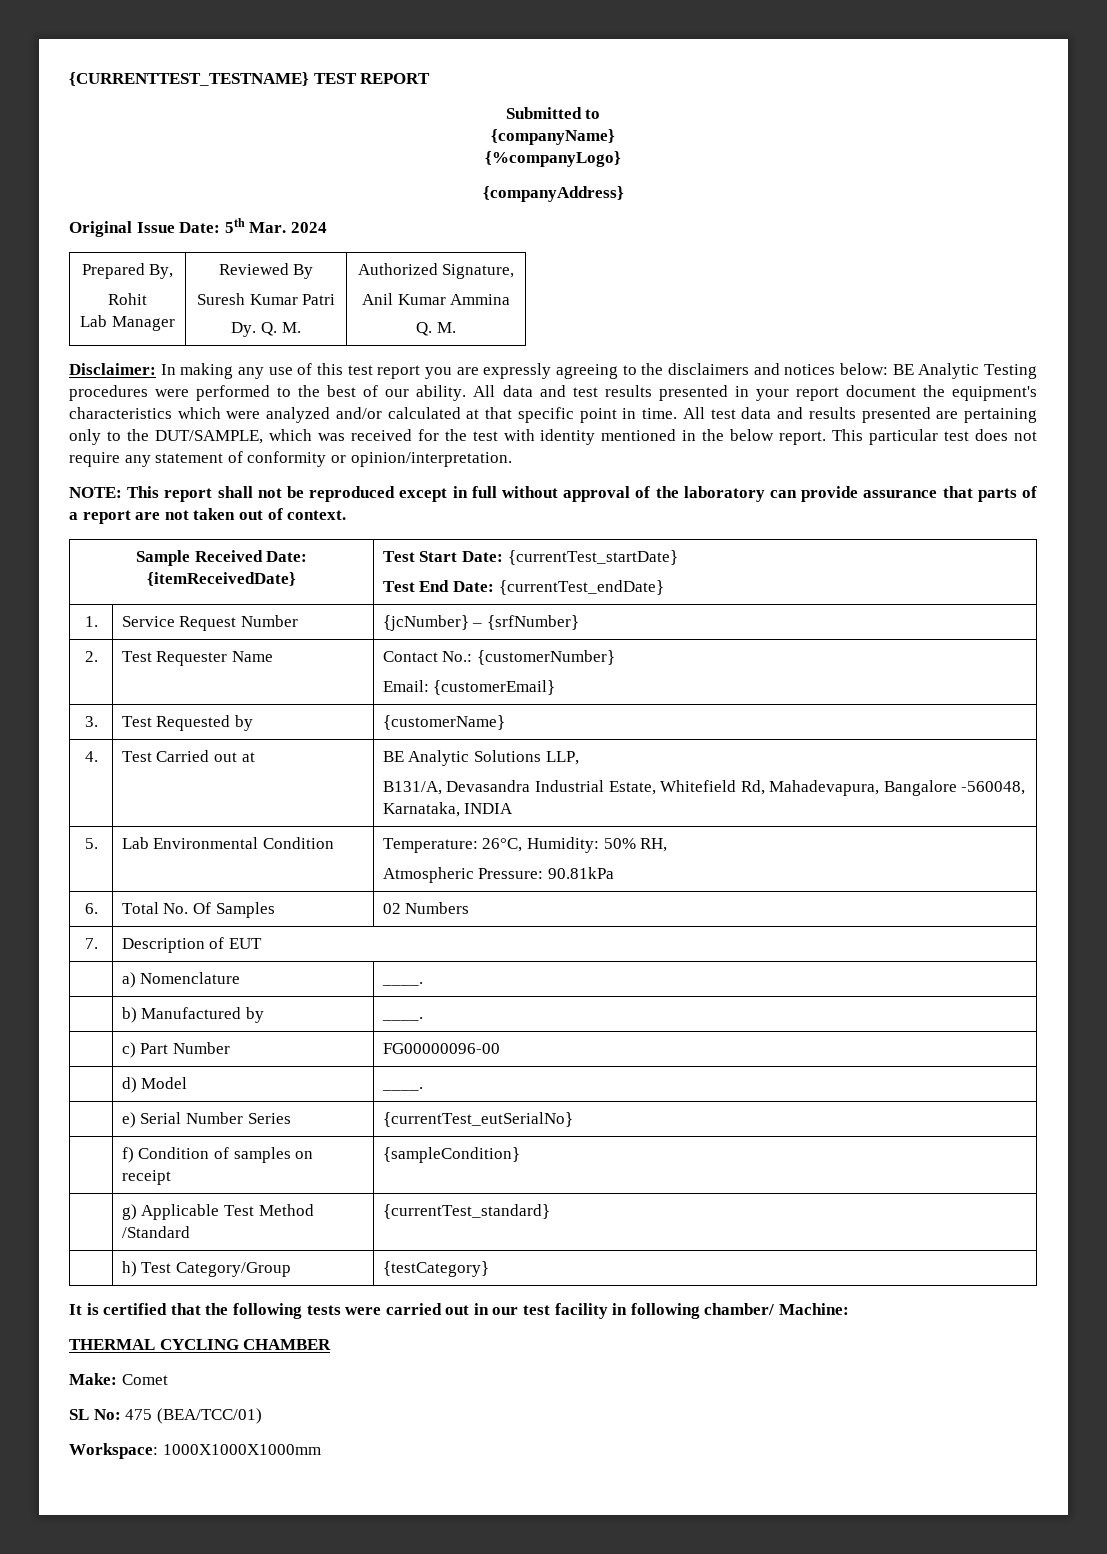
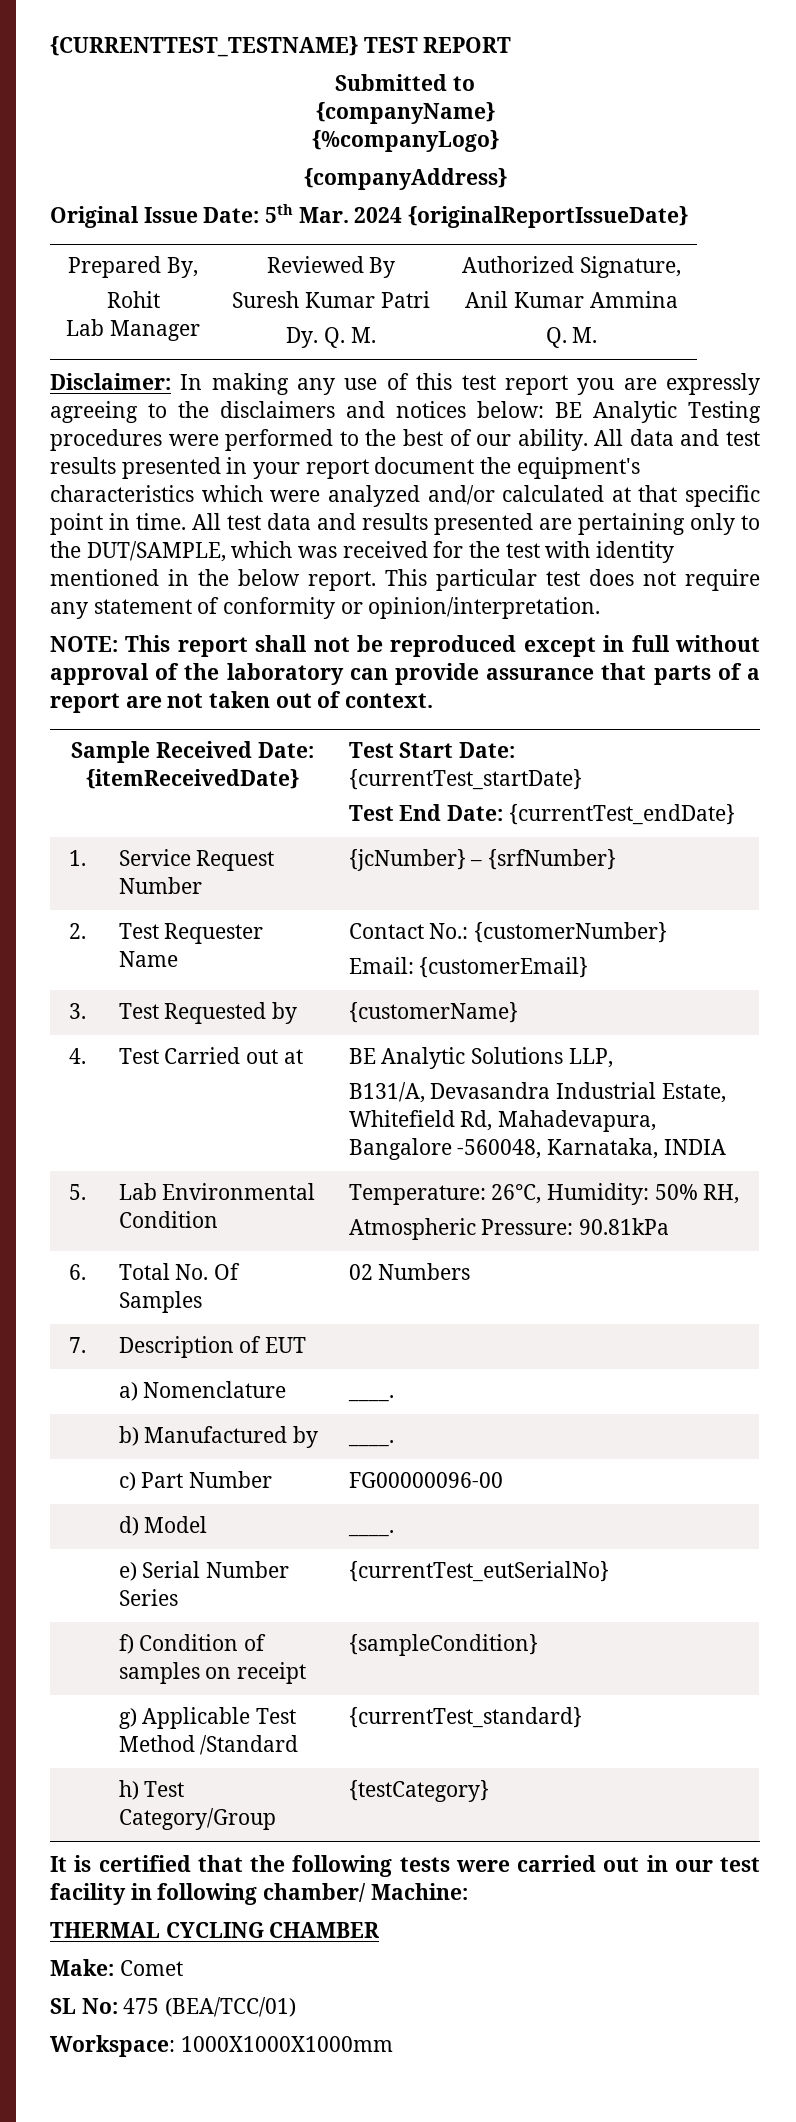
- Original Issue Date: 5th Mar. 2024
+ Original Issue Date: 5th Mar. 2024 {originalReportIssueDate}

